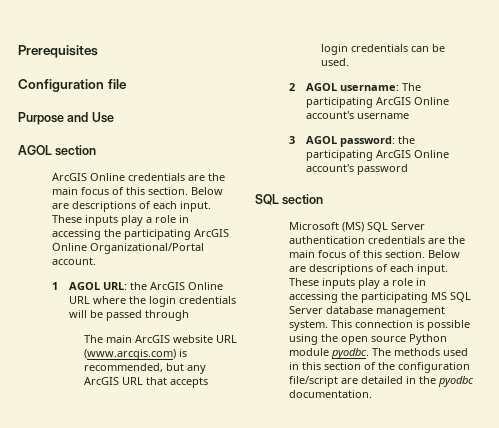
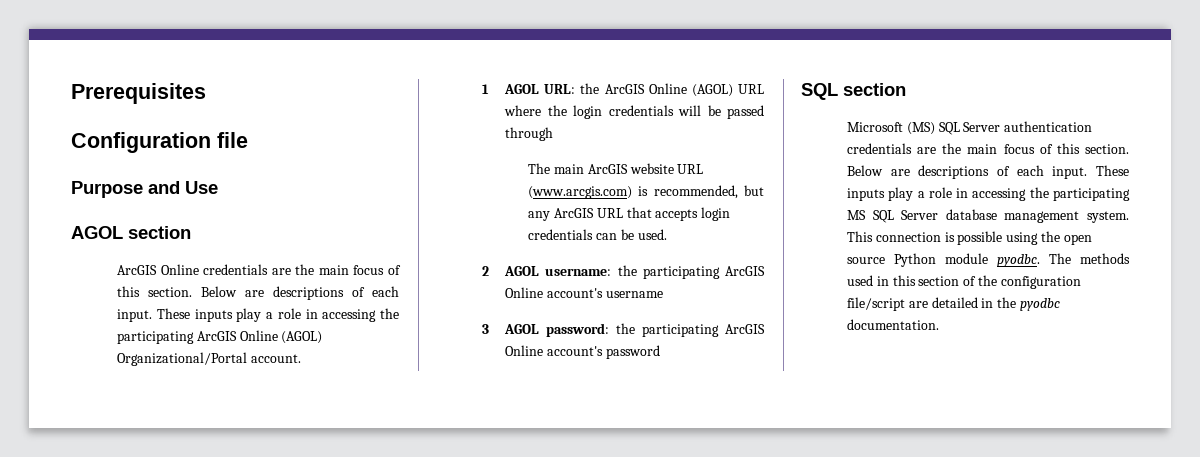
- These inputs play a role in accessing the participating ArcGIS Online Organizational/Portal account.
+ These inputs play a role in accessing the participating ArcGIS Online (AGOL) Organizational/Portal account.
- 1 AGOL URL: the ArcGIS Online URL where the login credentials will be passed through
+ 1 AGOL URL: the ArcGIS Online (AGOL) URL where the login credentials will be passed through
- 2 AGOL username: The participating ArcGIS Online account's username
+ 2 AGOL username: the participating ArcGIS Online account's username

